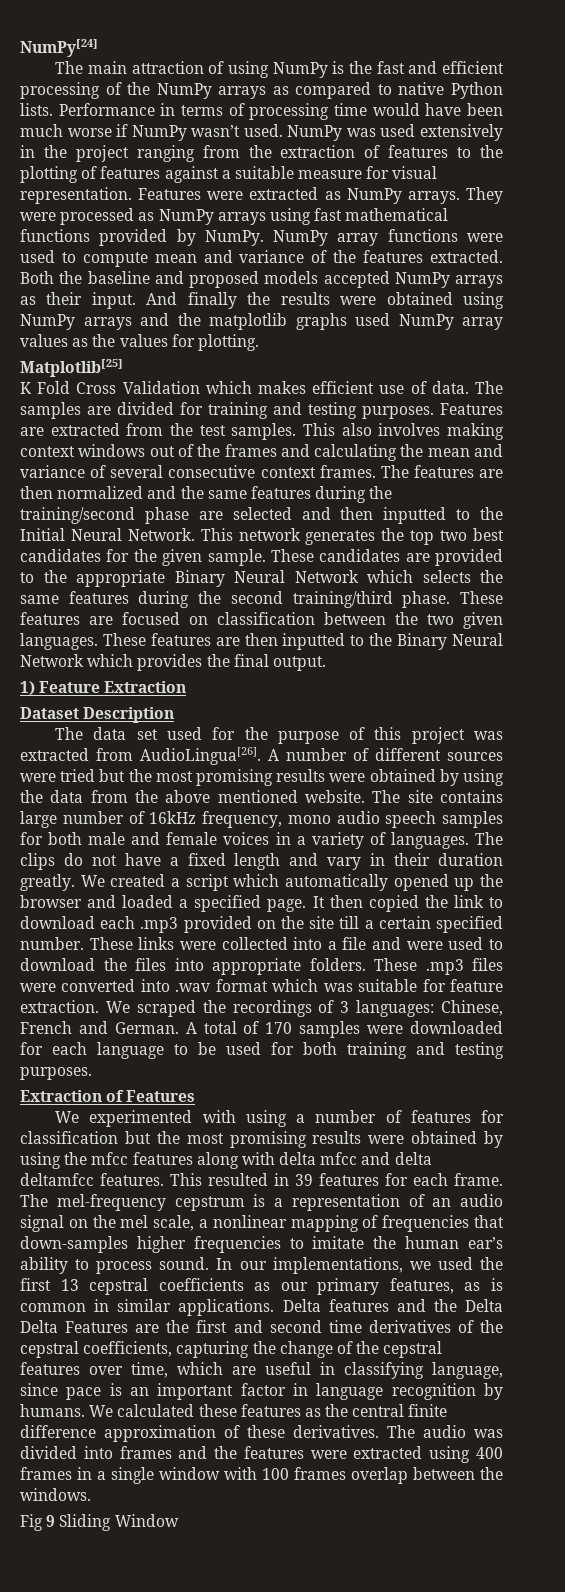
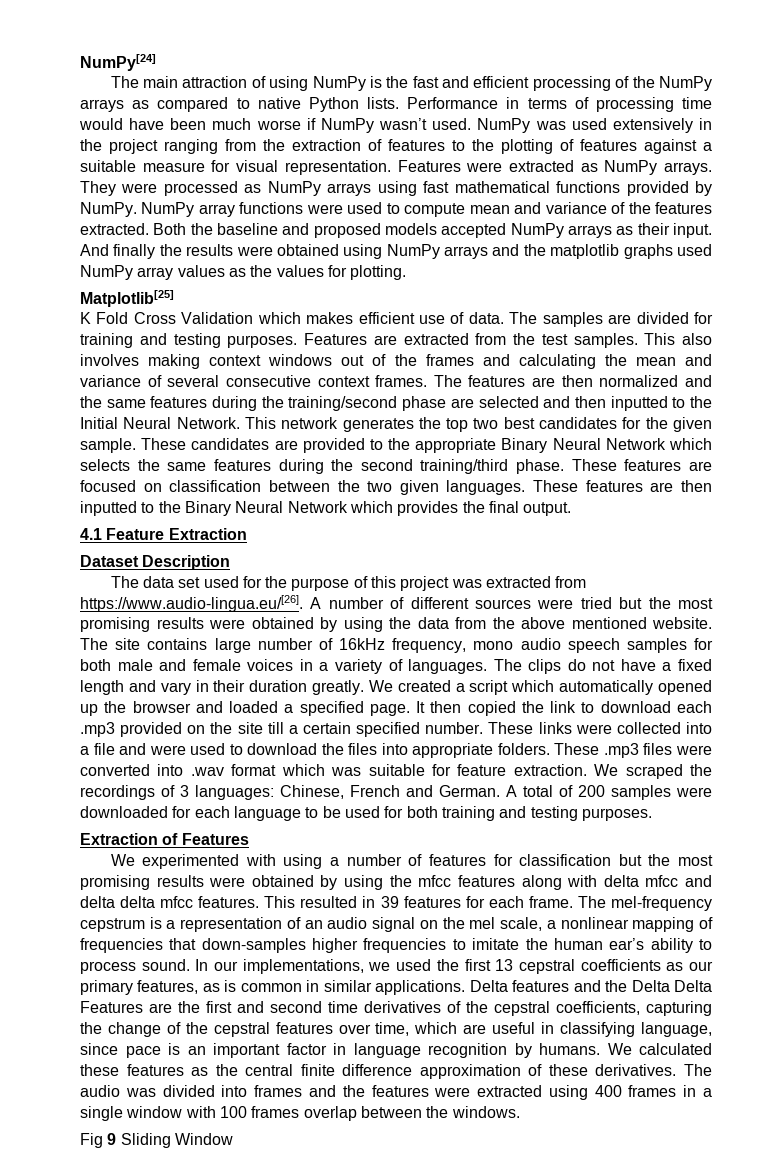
- 1) Feature Extraction
+ 4.1 Feature Extraction
- The data set used for the purpose of this project was extracted from AudioLingua[26]. A number of different sources were tried but the most promising results were obtained by using the data from the above mentioned website.
+ The data set used for the purpose of this project was extracted from https://www.audio-lingua.eu/[26]. A number of different sources were tried but the most promising results were obtained by using the data from the above mentioned website.
- A total of 170 samples were downloaded for each language to be used for both training and testing purposes.
+ A total of 200 samples were downloaded for each language to be used for both training and testing purposes.
- We experimented with using a number of features for classification but the most promising results were obtained by using the mfcc features along with delta mfcc and delta deltamfcc features.
+ We experimented with using a number of features for classification but the most promising results were obtained by using the mfcc features along with delta mfcc and delta delta mfcc features.

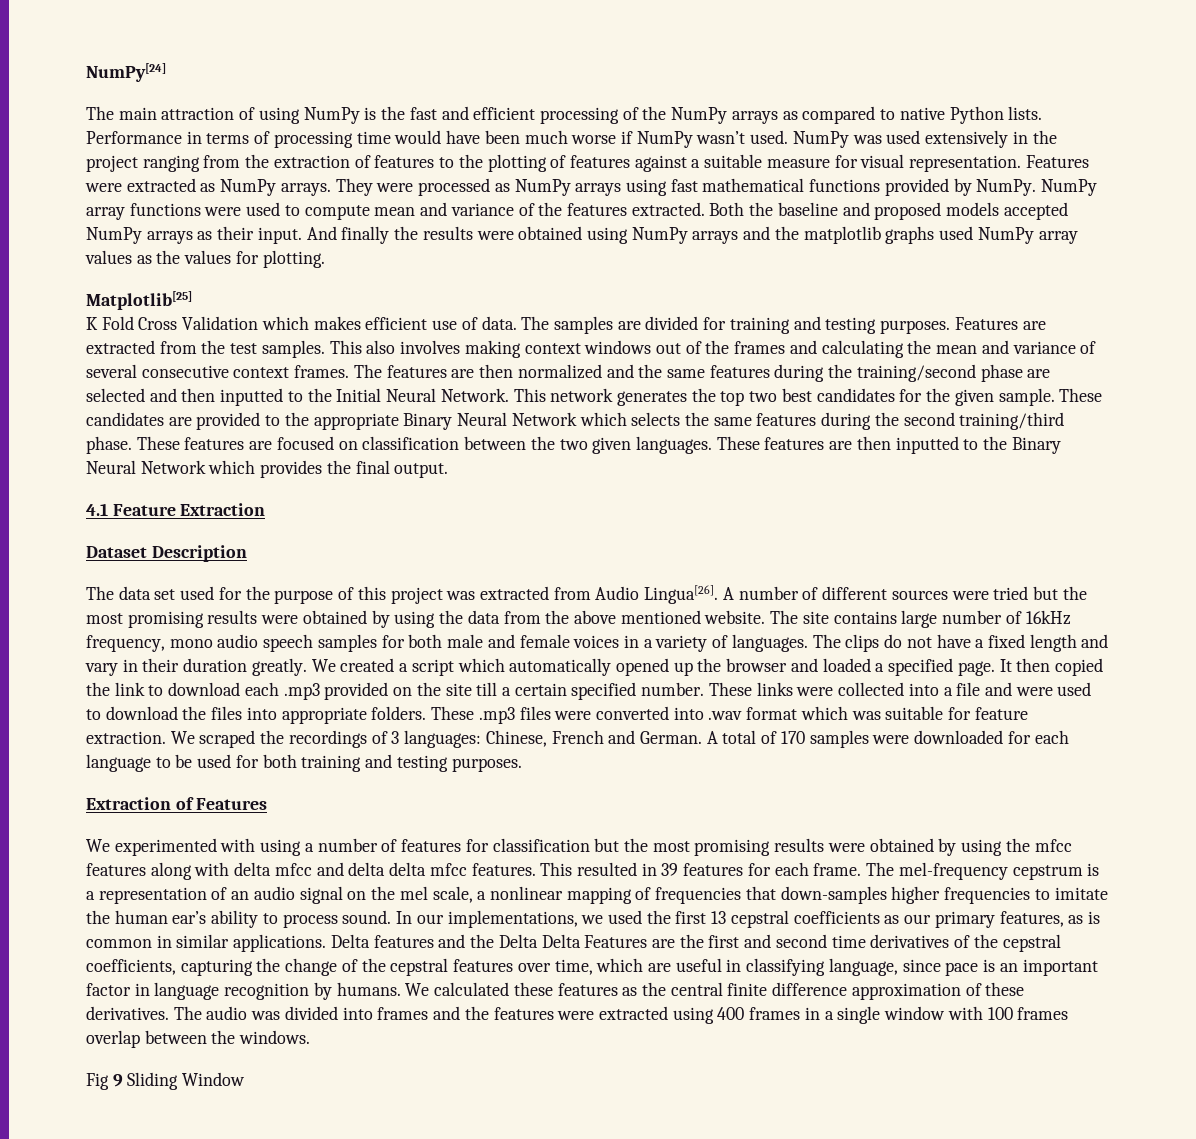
- The data set used for the purpose of this project was extracted from https://www.audio-lingua.eu/[26]. A number of different sources were tried but the most promising results were obtained by using the data from the above mentioned website.
+ The data set used for the purpose of this project was extracted from Audio Lingua[26]. A number of different sources were tried but the most promising results were obtained by using the data from the above mentioned website.
- A total of 200 samples were downloaded for each language to be used for both training and testing purposes.
+ A total of 170 samples were downloaded for each language to be used for both training and testing purposes.

